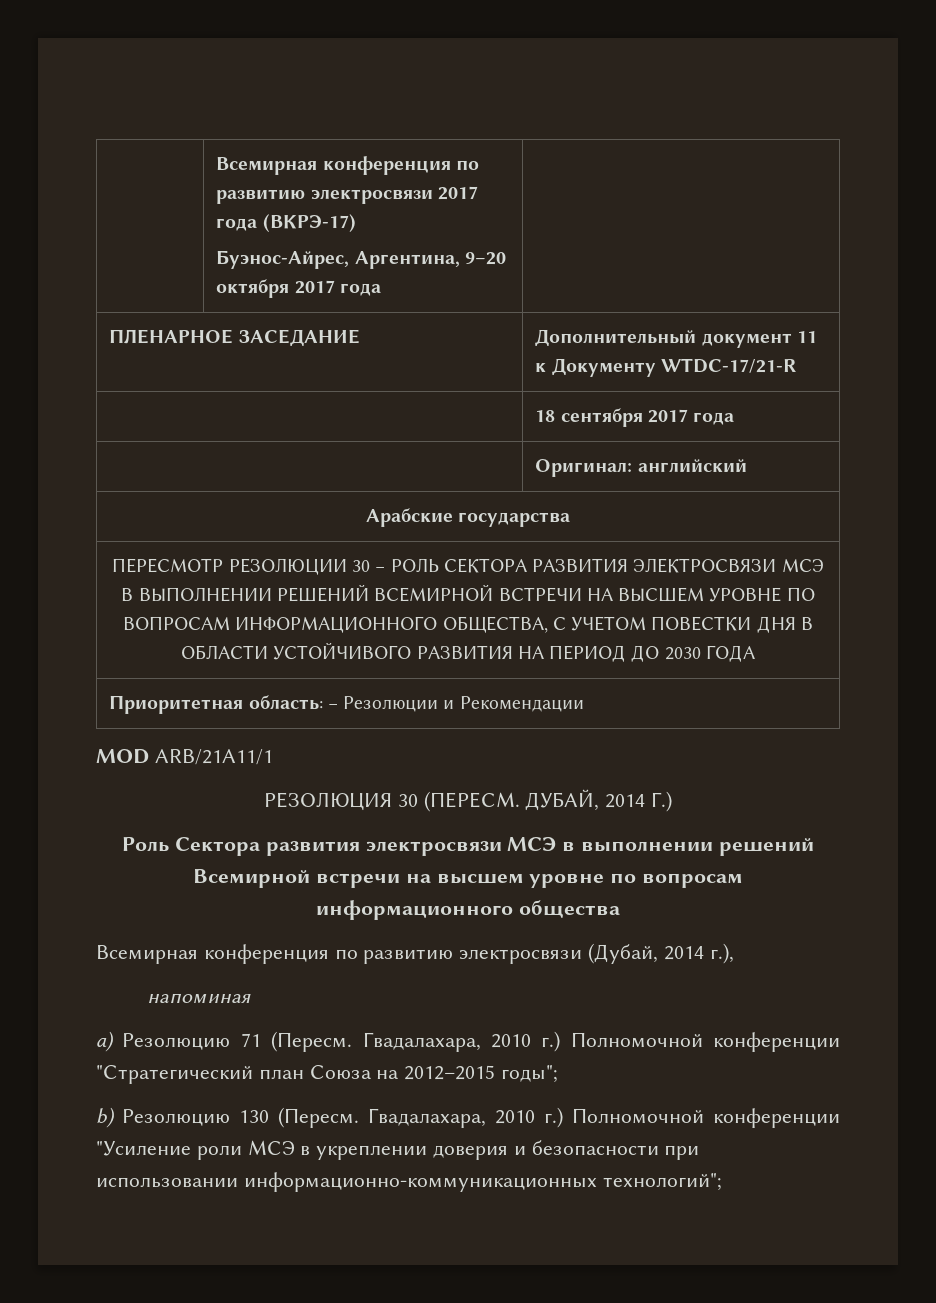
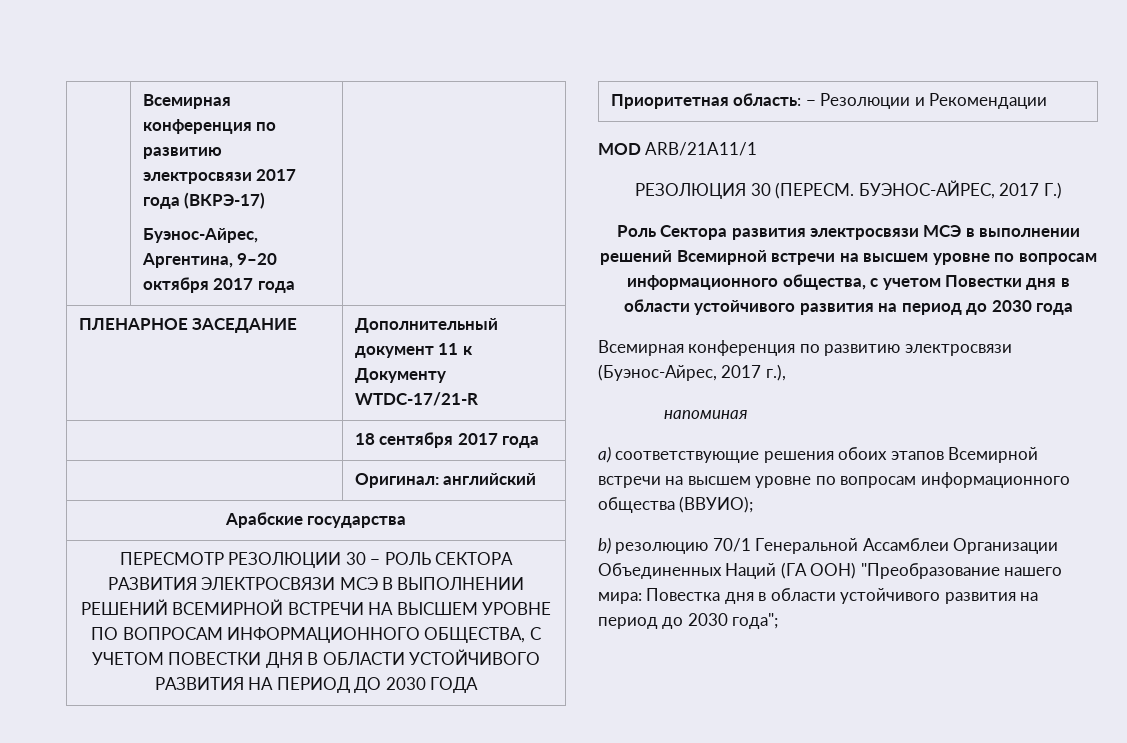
- ДУБАЙ, 2014 Г.)
+ БУЭНОС-АЙРЕС, 2017 Г.)
- Роль Сектора развития электросвязи МСЭ в выполнении решений Всемирной встречи на высшем уровне по вопросам информационного общества
- Всемирная конференция по развитию электросвязи (Дубай, 2014 г.),
+ Роль Сектора развития электросвязи МСЭ в выполнении решений Всемирной встречи на высшем уровне по вопросам информационного общества, с учетом Повестки дня в области устойчивого развития на период до 2030 года
+ Всемирная конференция по развитию электросвязи (Буэнос-Айрес, 2017 г.),
- a) Резолюцию 71 (Пересм. Гвадалахара, 2010 г.) Полномочной конференции "Стратегический план Союза на 2012–2015 годы";
- b) Резолюцию 130 (Пересм. Гвадалахара, 2010 г.) Полномочной конференции "Усиление роли МСЭ в укреплении доверия и безопасности при использовании информационно-коммуникационных технологий";
+ a) соответствующие решения обоих этапов Всемирной встречи на высшем уровне по вопросам информационного общества (ВВУИО);
+ b) резолюцию 70/1 Генеральной Ассамблеи Организации Объединенных Наций (ГА ООН) "Преобразование нашего мира: Повестка дня в области устойчивого развития на период до 2030 года";

